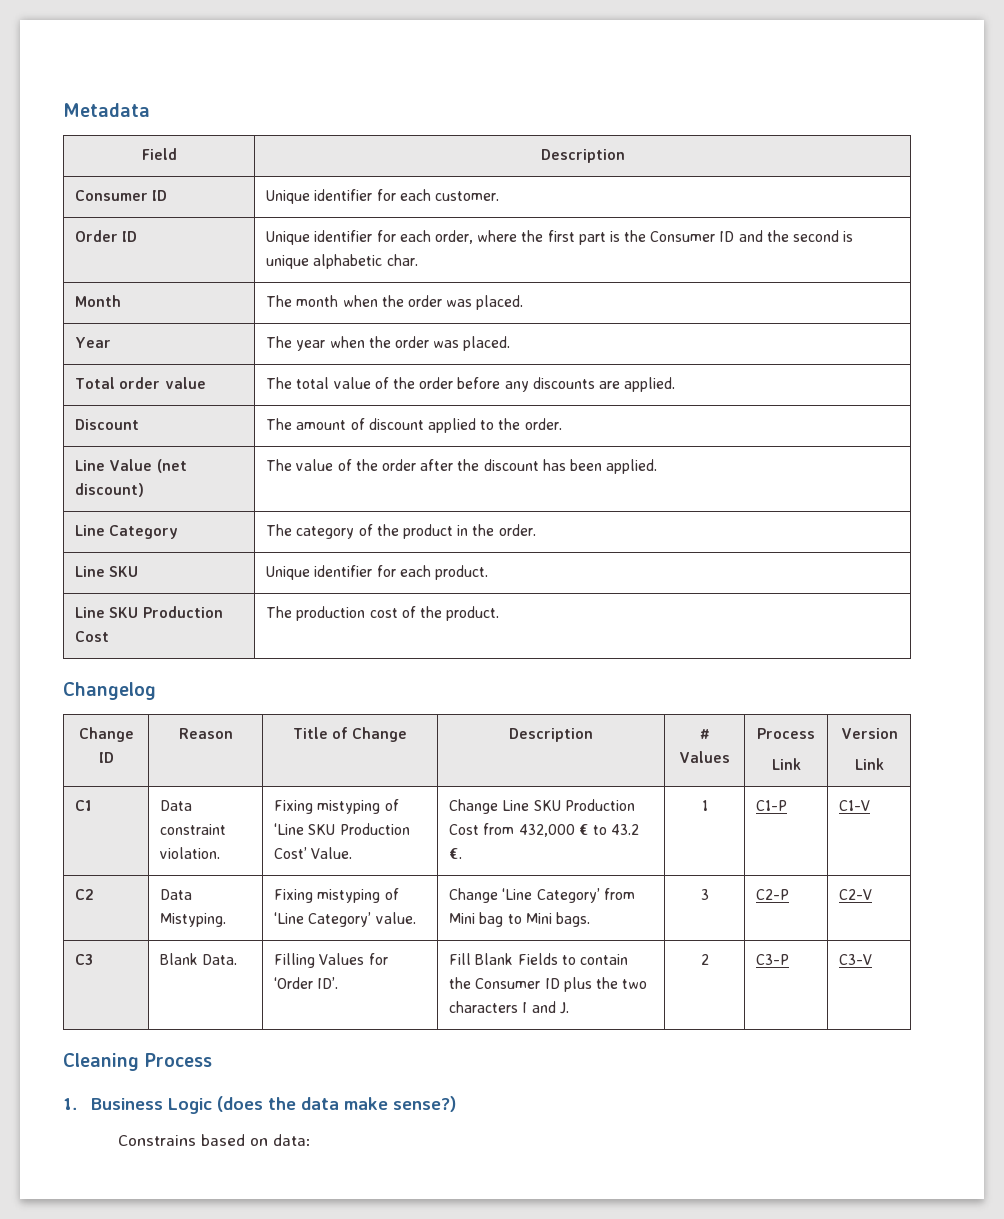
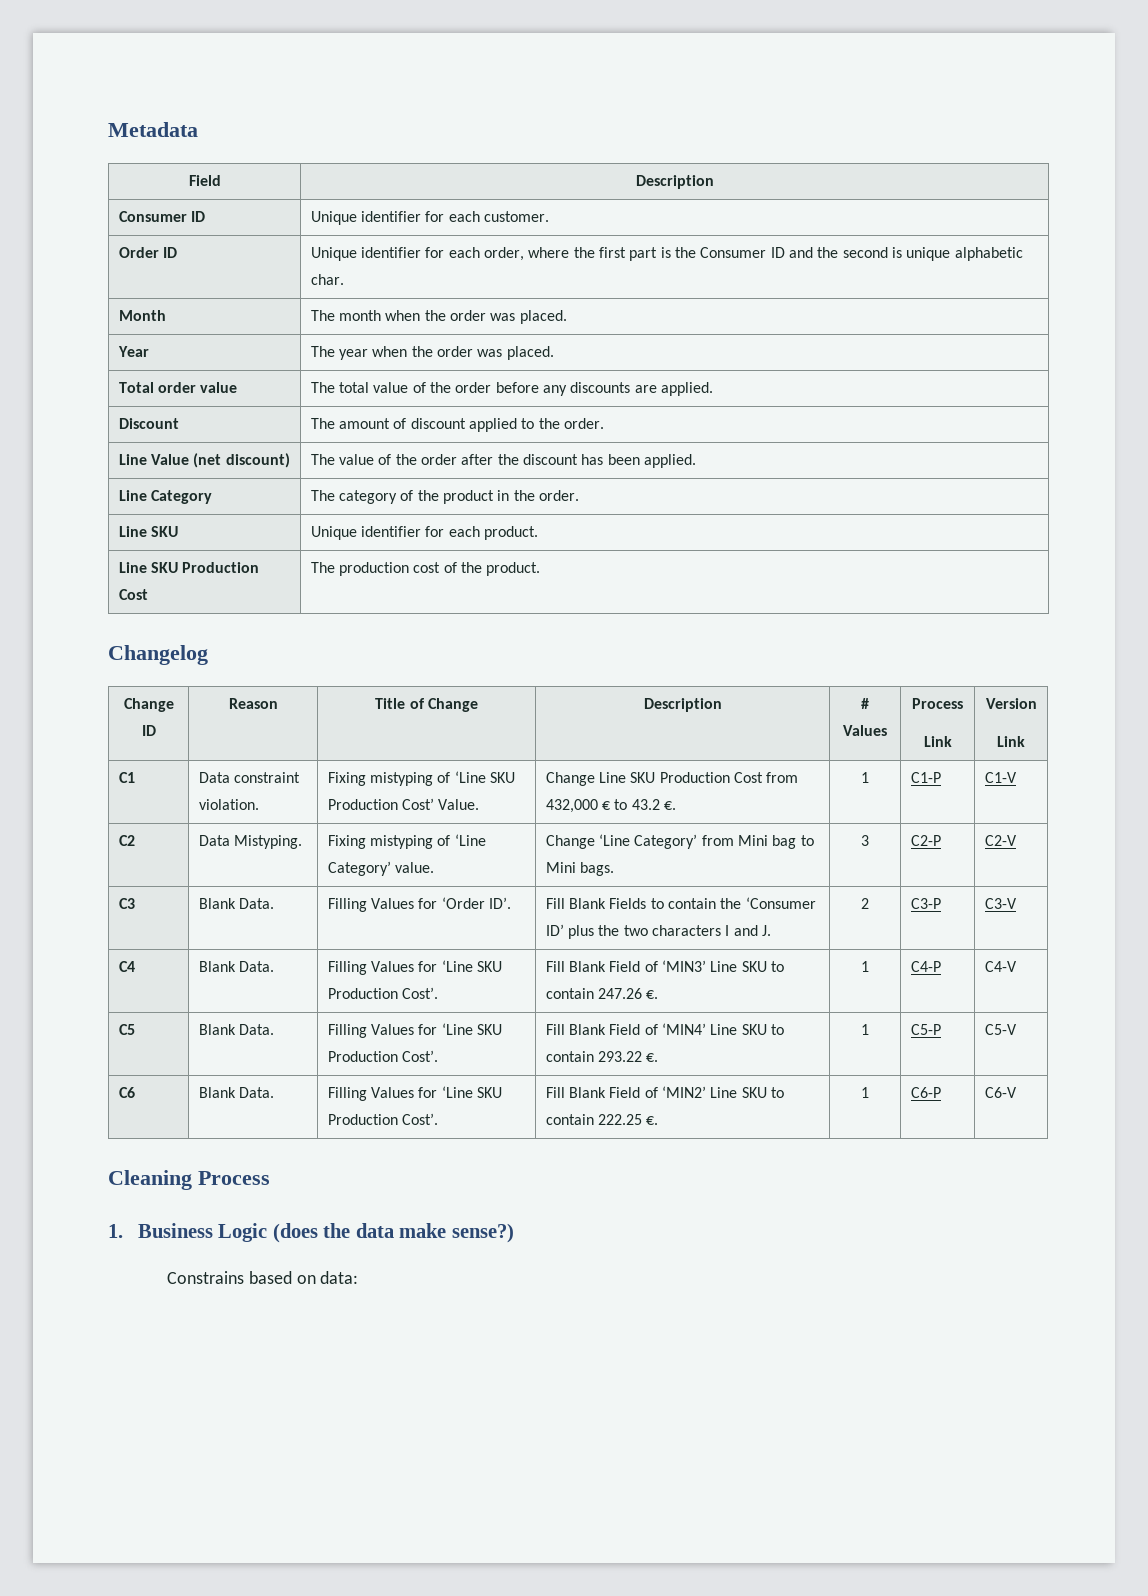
- C3 | Blank Data. | Filling Values for ‘Order ID’. | Fill Blank Fields to contain the Consumer ID plus the two characters I and J. | 2 | C3-P | C3-V
+ C3 | Blank Data. | Filling Values for ‘Order ID’. | Fill Blank Fields to contain the ‘Consumer ID’ plus the two characters I and J. | 2 | C3-P | C3-V
+ C4 | Blank Data. | Filling Values for ‘Line SKU Production Cost’. | Fill Blank Field of ‘MIN3’ Line SKU to contain 247.26 €. | 1 | C4-P | C4-V
+ C5 | Blank Data. | Filling Values for ‘Line SKU Production Cost’. | Fill Blank Field of ‘MIN4’ Line SKU to contain 293.22 €. | 1 | C5-P | C5-V
+ C6 | Blank Data. | Filling Values for ‘Line SKU Production Cost’. | Fill Blank Field of ‘MIN2’ Line SKU to contain 222.25 €. | 1 | C6-P | C6-V

